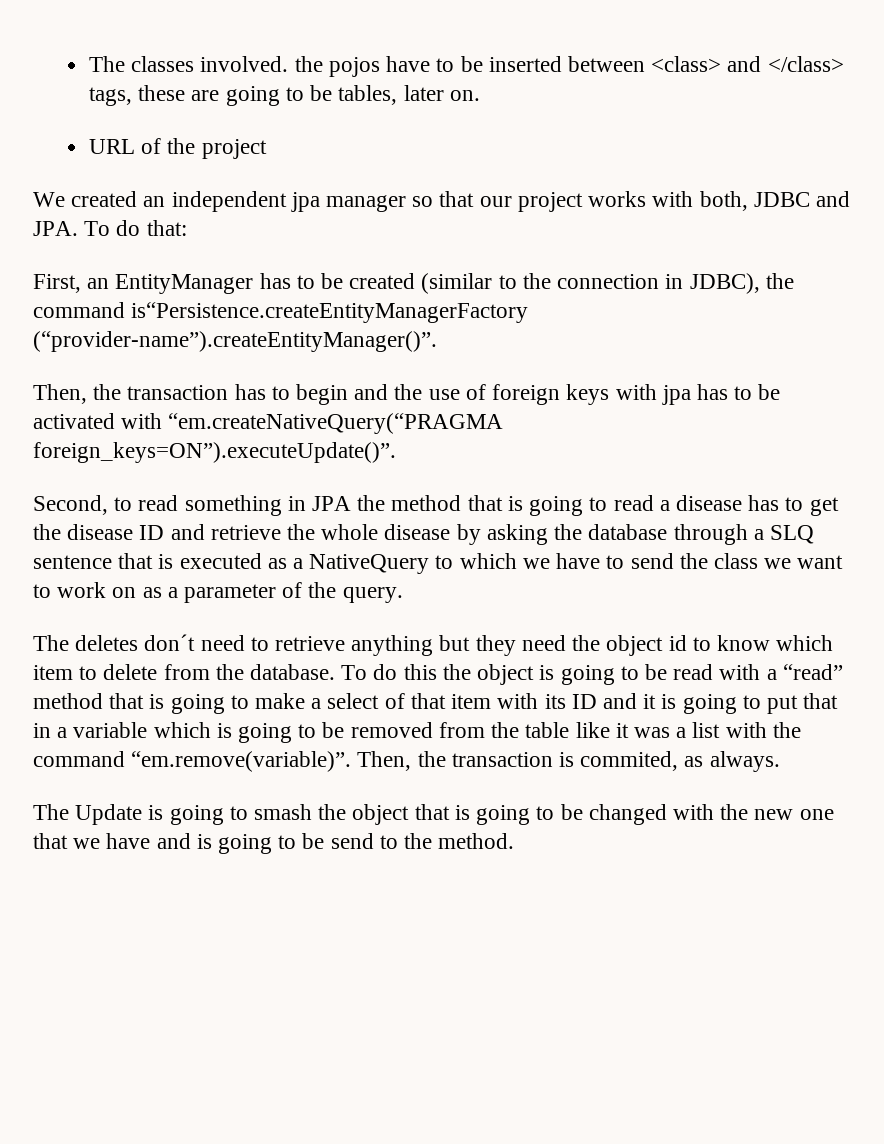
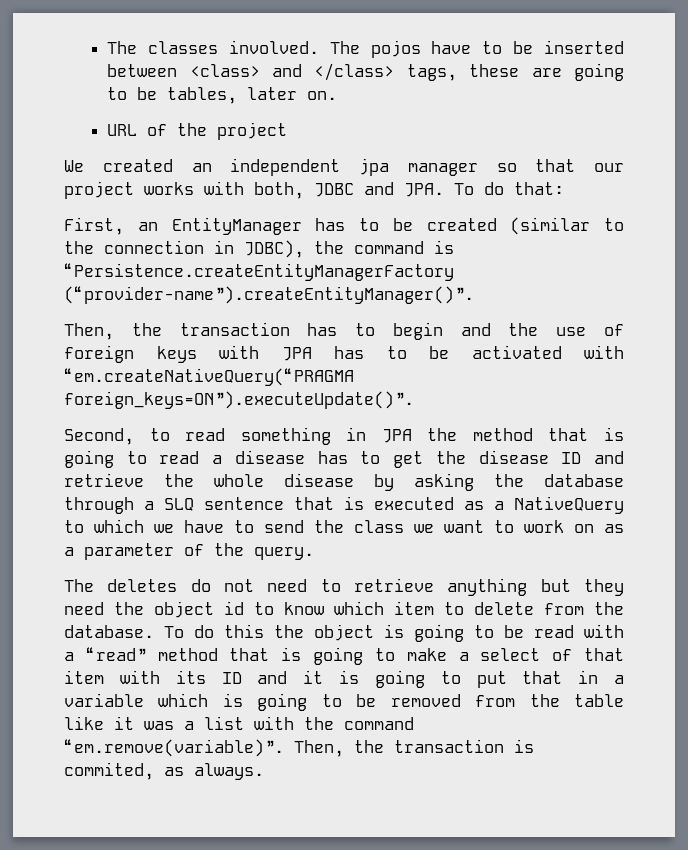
- The classes involved. the pojos have to be inserted between <class> and </class> tags, these are going to be tables, later on.
+ The classes involved. The pojos have to be inserted between <class> and </class> tags, these are going to be tables, later on.
- First, an EntityManager has to be created (similar to the connection in JDBC), the command is“Persistence.createEntityManagerFactory (“provider-name”).createEntityManager()”.
+ First, an EntityManager has to be created (similar to the connection in JDBC), the command is “Persistence.createEntityManagerFactory (“provider-name”).createEntityManager()”.
- Then, the transaction has to begin and the use of foreign keys with jpa has to be activated with “em.createNativeQuery(“PRAGMA foreign_keys=ON”).executeUpdate()”.
+ Then, the transaction has to begin and the use of foreign keys with JPA has to be activated with “em.createNativeQuery(“PRAGMA foreign_keys=ON”).executeUpdate()”.
- The deletes don´t need to retrieve anything but they need the object id to know which item to delete from the database.
+ The deletes do not need to retrieve anything but they need the object id to know which item to delete from the database.
- The Update is going to smash the object that is going to be changed with the new one that we have and is going to be send to the method.

